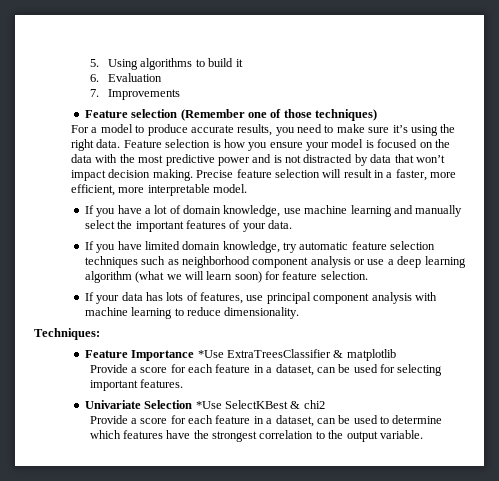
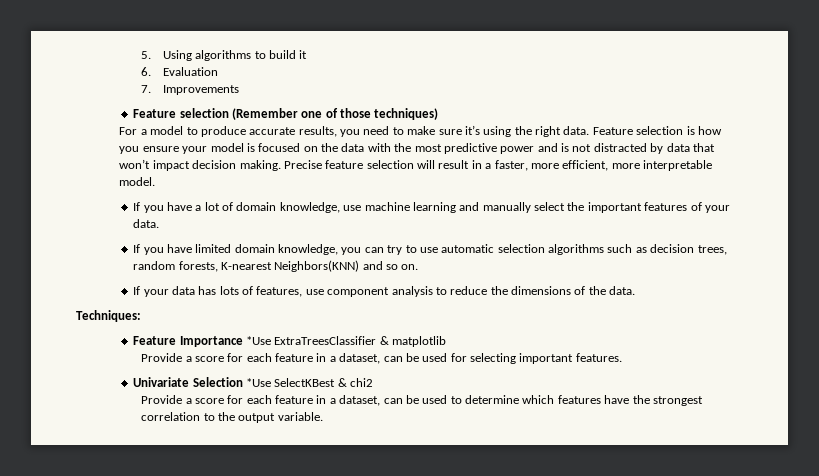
- If you have limited domain knowledge, try automatic feature selection techniques such as neighborhood component analysis or use a deep learning algorithm (what we will learn soon) for feature selection.
+ If you have limited domain knowledge, you can try to use automatic selection algorithms such as decision trees, random forests, K-nearest Neighbors(KNN) and so on.
- If your data has lots of features, use principal component analysis with machine learning to reduce dimensionality.
+ If your data has lots of features, use component analysis to reduce the dimensions of the data.

